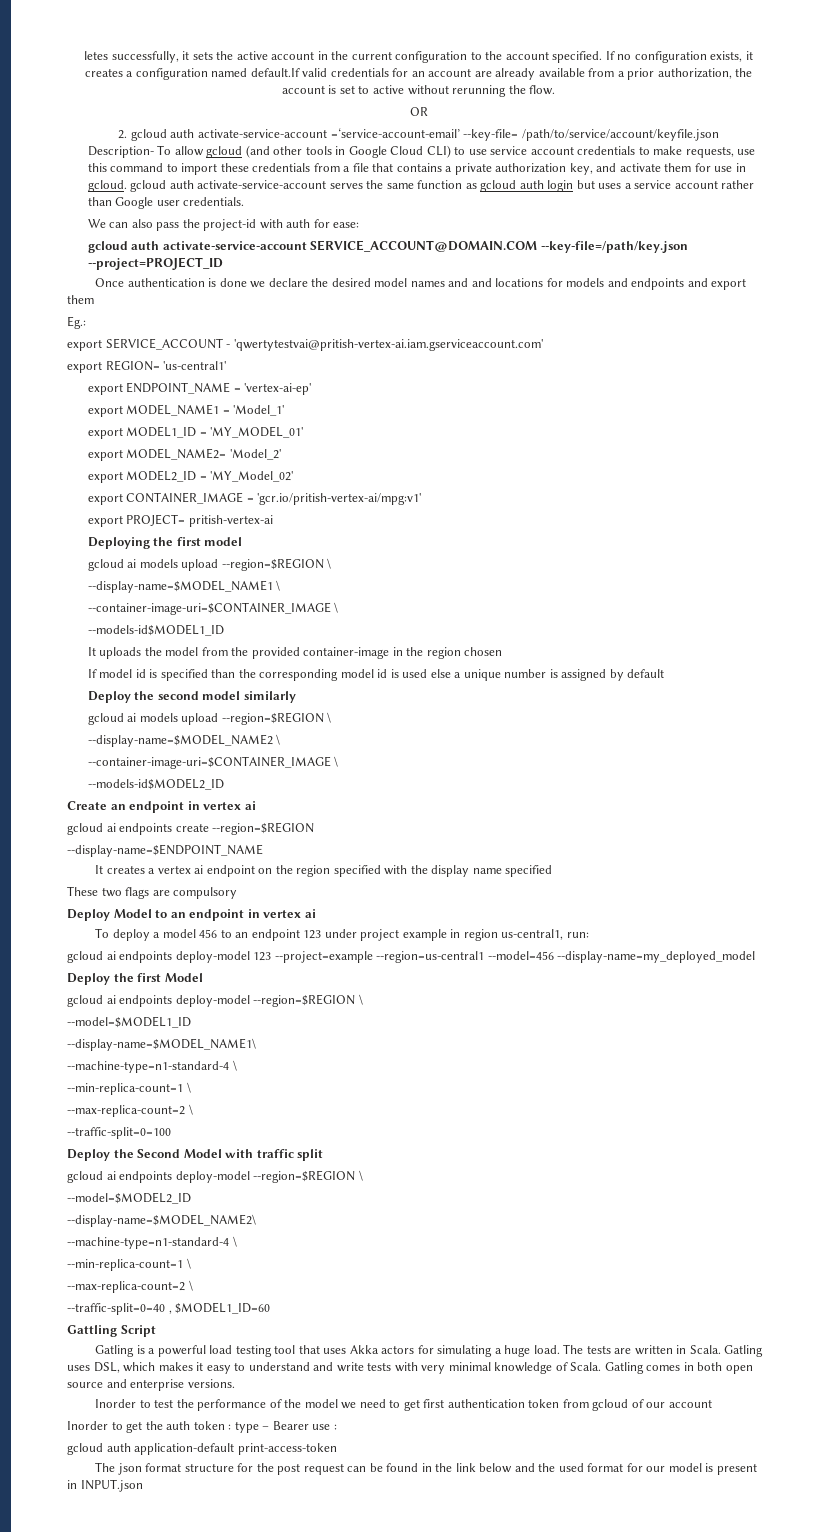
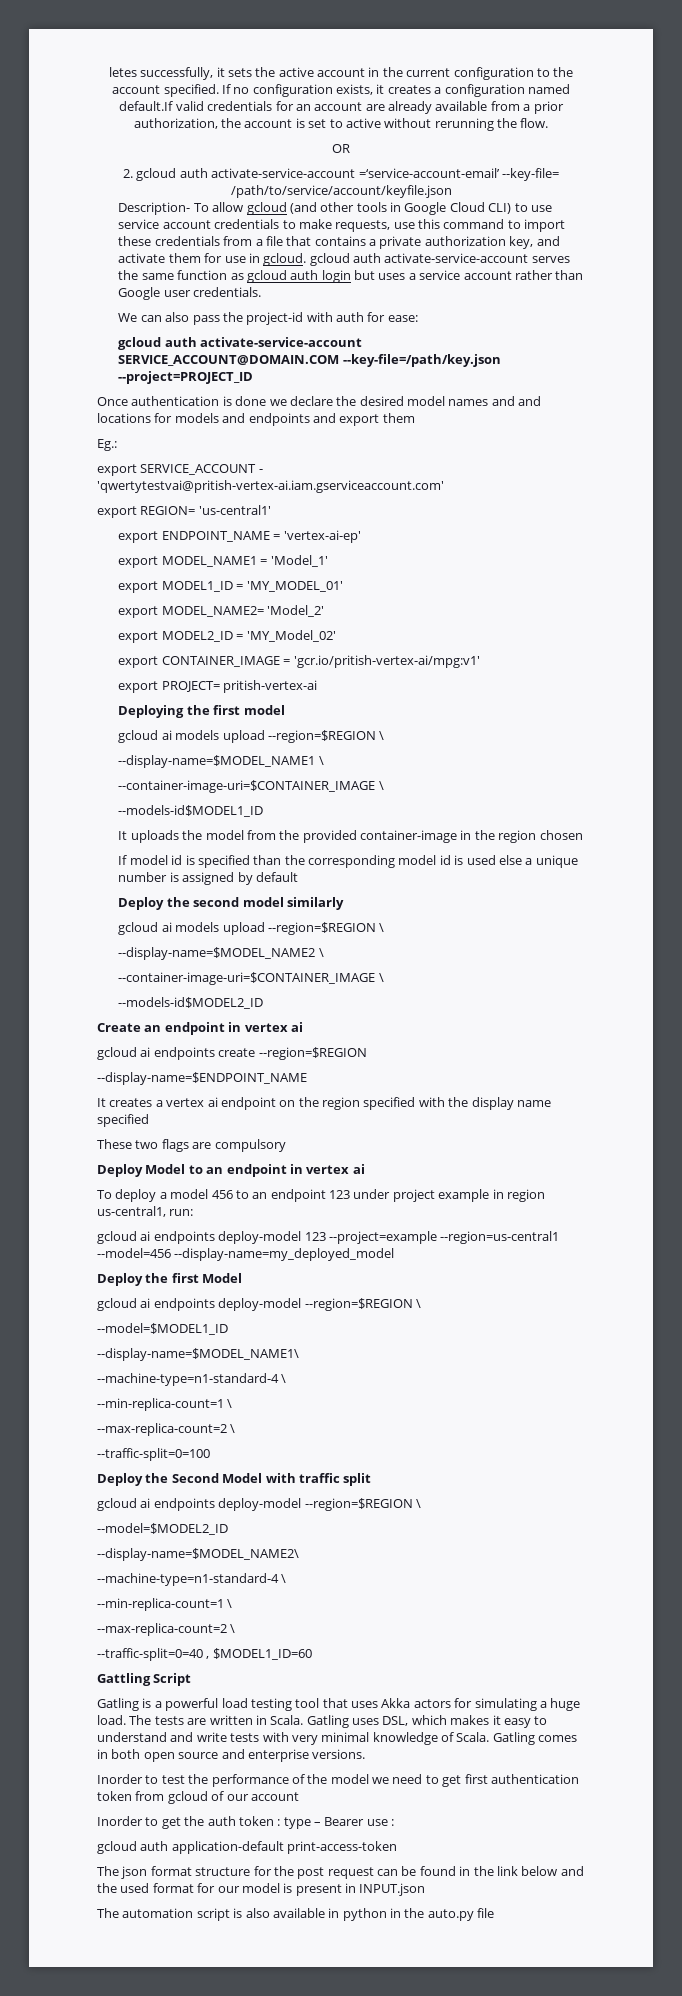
+ The automation script is also available in python in the auto.py file

